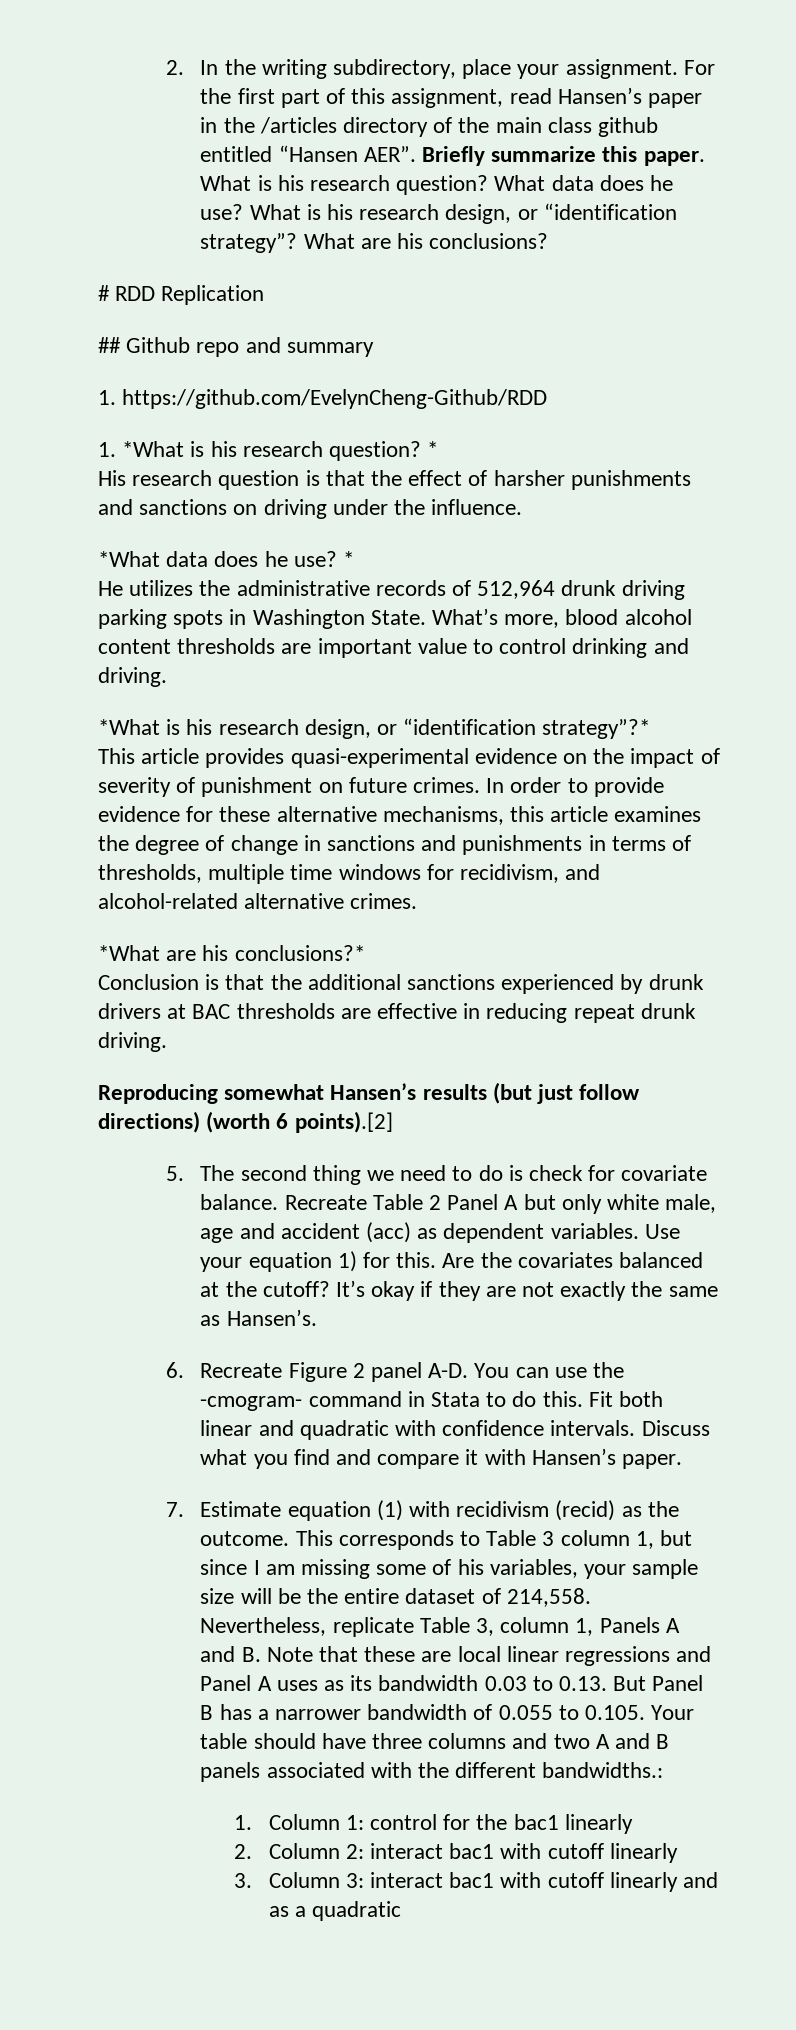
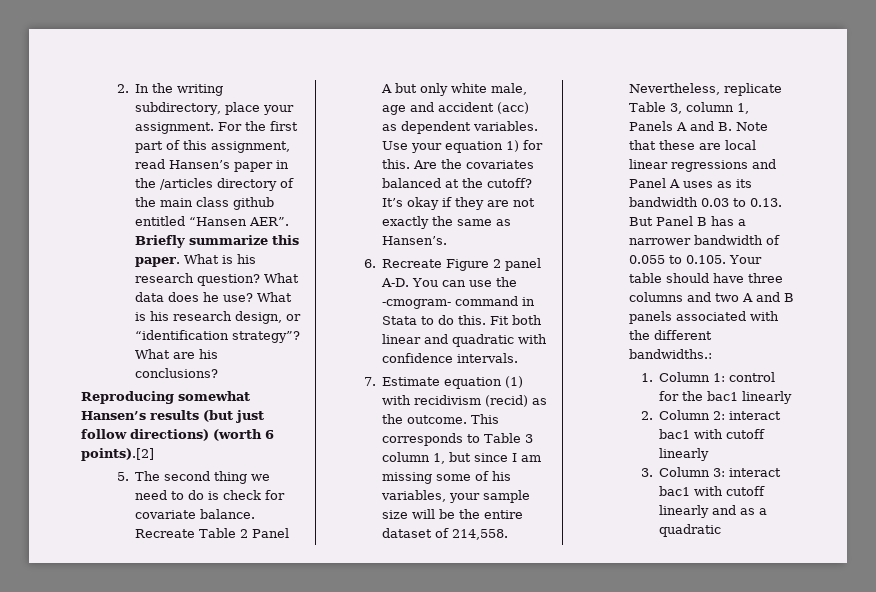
- # RDD Replication
- ## Github repo and summary
- 1. https://github.com/EvelynCheng-Github/RDD
- 1. *What is his research question? *
- His research question is that the effect of harsher punishments and sanctions on driving under the influence.
- *What data does he use? *
- He utilizes the administrative records of 512,964 drunk driving parking spots in Washington State. What’s more, blood alcohol content thresholds are important value to control drinking and driving.
- *What is his research design, or “identification strategy”?*
- This article provides quasi-experimental evidence on the impact of severity of punishment on future crimes. In order to provide evidence for these alternative mechanisms, this article examines the degree of change in sanctions and punishments in terms of thresholds, multiple time windows for recidivism, and alcohol-related alternative crimes.
- *What are his conclusions?*
- Conclusion is that the additional sanctions experienced by drunk drivers at BAC thresholds are effective in reducing repeat drunk driving.
- Discuss what you find and compare it with Hansen’s paper.

